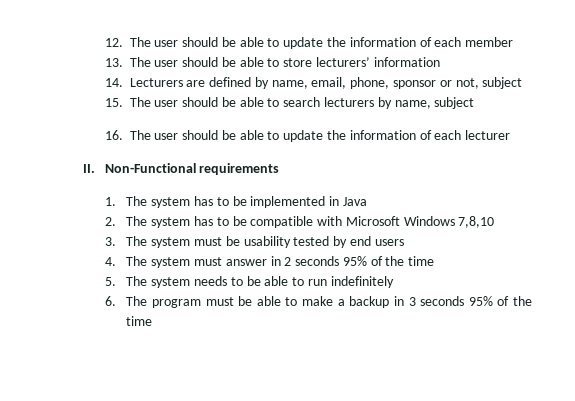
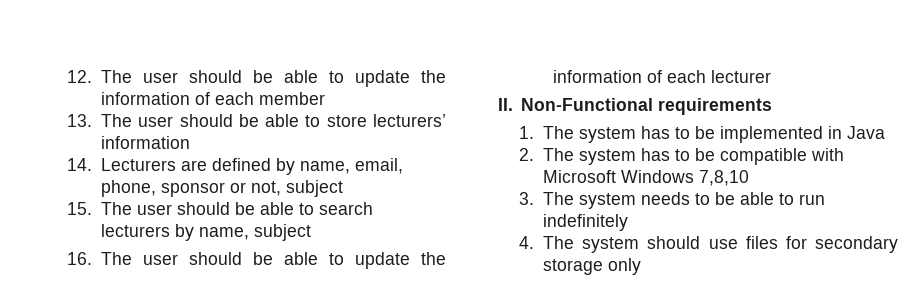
- 3. The system must be usability tested by end users
- 4. The system must answer in 2 seconds 95% of the time
- 5. The system needs to be able to run indefinitely
+ 3. The system needs to be able to run indefinitely
- 6. The program must be able to make a backup in 3 seconds 95% of the time
+ 4. The system should use files for secondary storage only

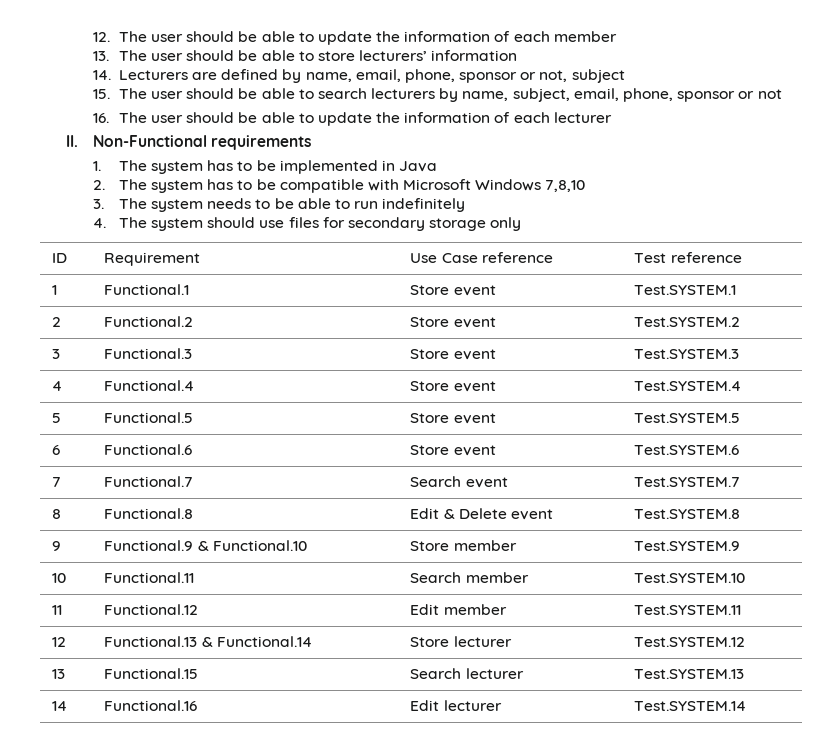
- 15. The user should be able to search lecturers by name, subject
+ 15. The user should be able to search lecturers by name, subject, email, phone, sponsor or not
+ ID | Requirement | Use Case reference | Test reference
+ 1 | Functional.1 | Store event | Test.SYSTEM.1
+ 2 | Functional.2 | Store event | Test.SYSTEM.2
+ 3 | Functional.3 | Store event | Test.SYSTEM.3
+ 4 | Functional.4 | Store event | Test.SYSTEM.4
+ 5 | Functional.5 | Store event | Test.SYSTEM.5
+ 6 | Functional.6 | Store event | Test.SYSTEM.6
+ 7 | Functional.7 | Search event | Test.SYSTEM.7
+ 8 | Functional.8 | Edit & Delete event | Test.SYSTEM.8
+ 9 | Functional.9 & Functional.10 | Store member | Test.SYSTEM.9
+ 10 | Functional.11 | Search member | Test.SYSTEM.10
+ 11 | Functional.12 | Edit member | Test.SYSTEM.11
+ 12 | Functional.13 & Functional.14 | Store lecturer | Test.SYSTEM.12
+ 13 | Functional.15 | Search lecturer | Test.SYSTEM.13
+ 14 | Functional.16 | Edit lecturer | Test.SYSTEM.14

